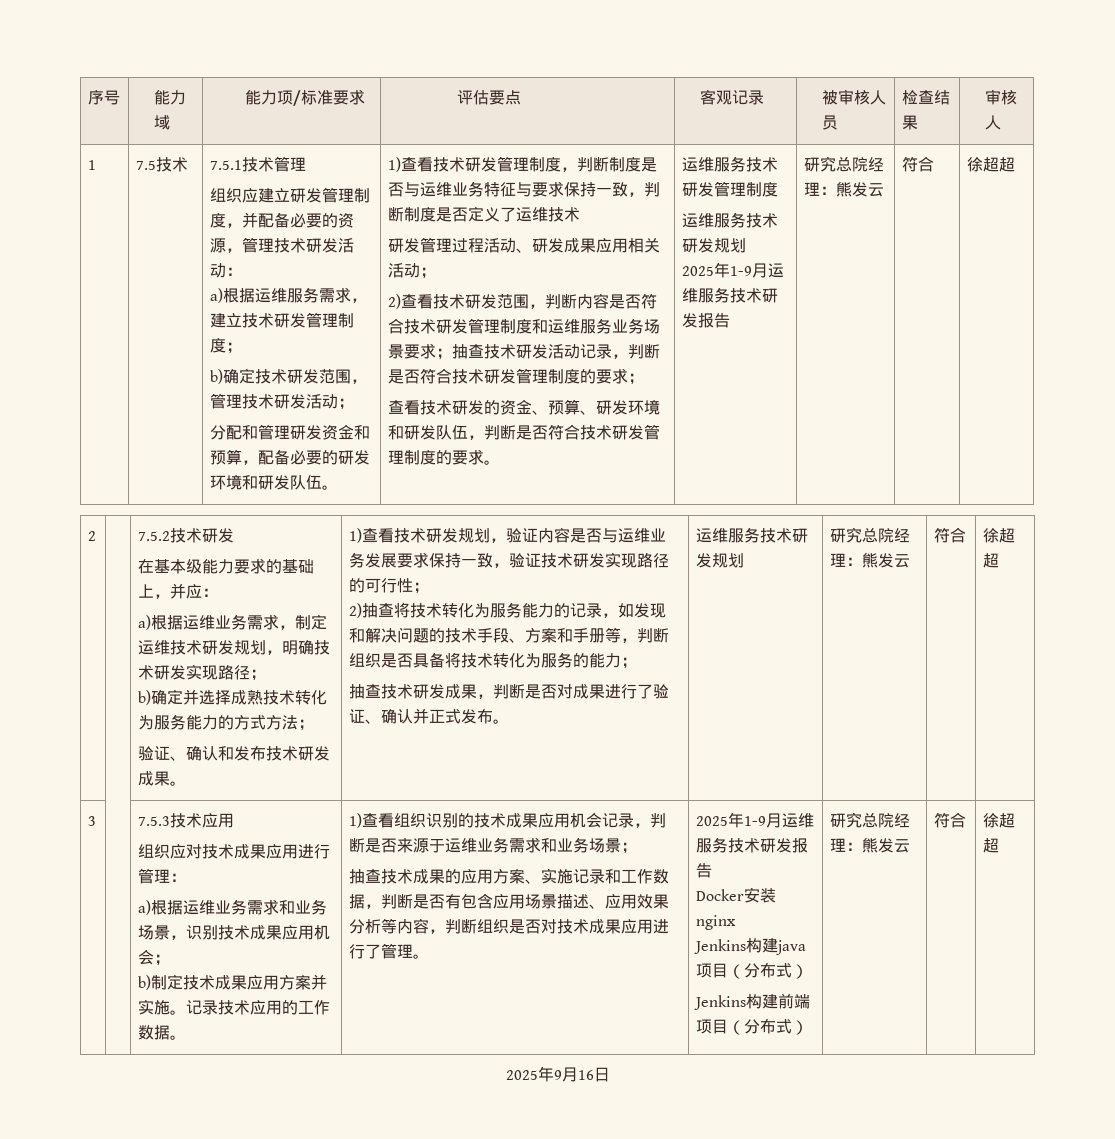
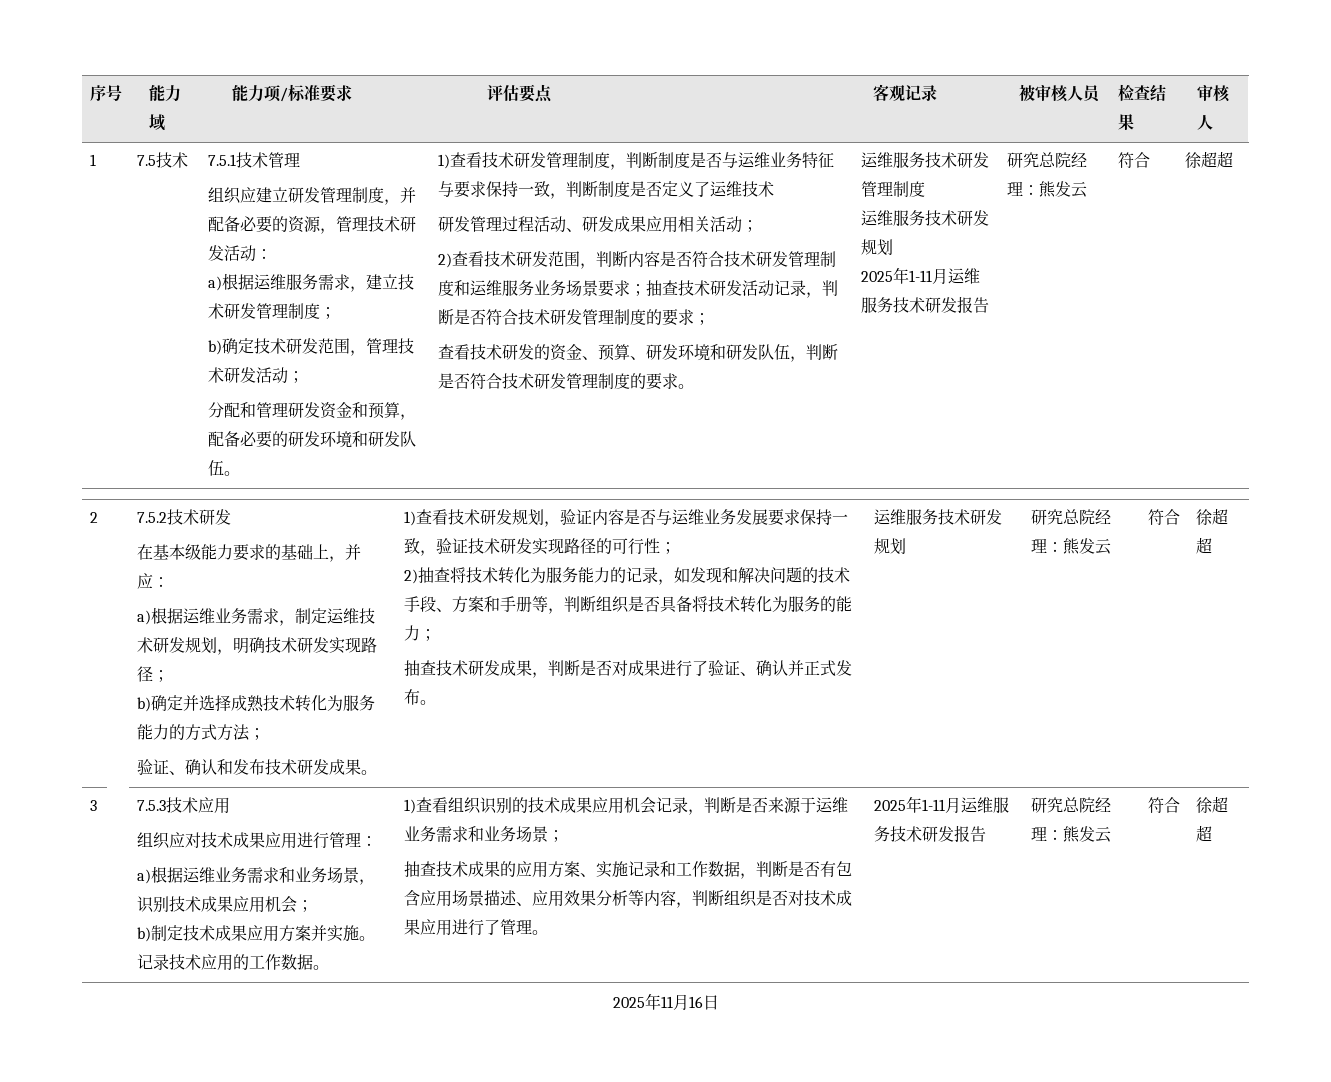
  运维服务技术研发管理制度
  运维服务技术研发规划
- 2025年1-9月运维服务技术研发报告
+ 2025年1-11月运维服务技术研发报告
- 抽查技术成果的应用方案、实施记录和工作数据，判断是否有包含应用场景描述、应用效果分析等内容，判断组织是否对技术成果应用进行了管理。 | 2025年1-9月运维服务技术研发报告
- Docker安装nginx
- Jenkins构建java项目（分布式）
- Jenkins构建前端项目（分布式）
+ 抽查技术成果的应用方案、实施记录和工作数据，判断是否有包含应用场景描述、应用效果分析等内容，判断组织是否对技术成果应用进行了管理。 | 2025年1-11月运维服务技术研发报告
- 2025年9月16日
+ 2025年11月16日

